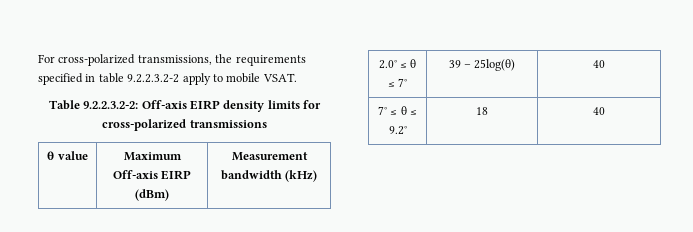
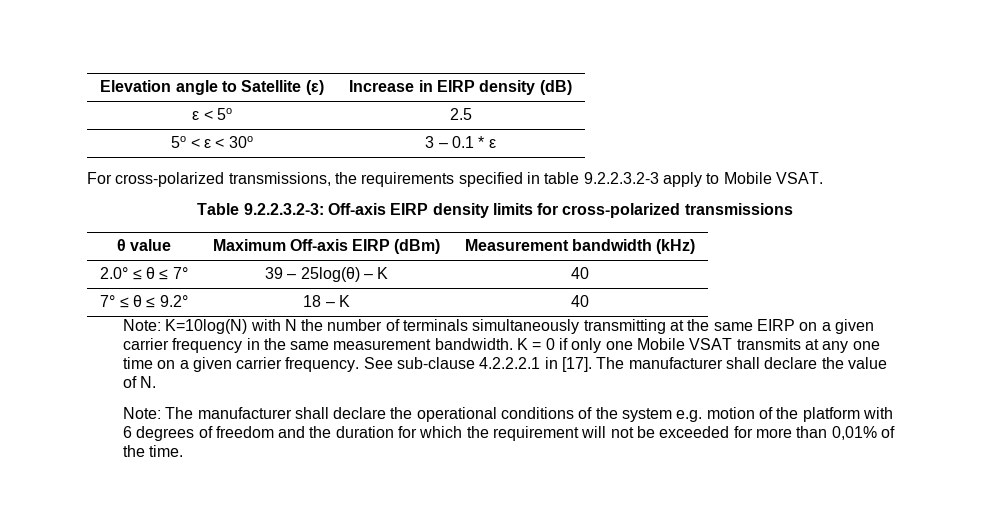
+ Elevation angle to Satellite (ε) | Increase in EIRP density (dB)
+ ε < 5o | 2.5
+ 5o < ε < 30o | 3 – 0.1 * ε
- For cross-polarized transmissions, the requirements specified in table 9.2.2.3.2-2 apply to mobile VSAT.
+ For cross-polarized transmissions, the requirements specified in table 9.2.2.3.2-3 apply to Mobile VSAT.
- Table 9.2.2.3.2-2: Off-axis EIRP density limits for cross-polarized transmissions
+ Table 9.2.2.3.2-3: Off-axis EIRP density limits for cross-polarized transmissions
- 2.0° ≤ θ ≤ 7° | 39 – 25log(θ) | 40
+ 2.0° ≤ θ ≤ 7° | 39 – 25log(θ) – K | 40
- 7° ≤ θ ≤ 9.2° | 18 | 40
+ 7° ≤ θ ≤ 9.2° | 18 – K | 40
+ Note: K=10log(N) with N the number of terminals simultaneously transmitting at the same EIRP on a given carrier frequency in the same measurement bandwidth. K = 0 if only one Mobile VSAT transmits at any one time on a given carrier frequency. See sub-clause 4.2.2.2.1 in [17]. The manufacturer shall declare the value of N.
+ Note: The manufacturer shall declare the operational conditions of the system e.g. motion of the platform with 6 degrees of freedom and the duration for which the requirement will not be exceeded for more than 0,01% of the time.

